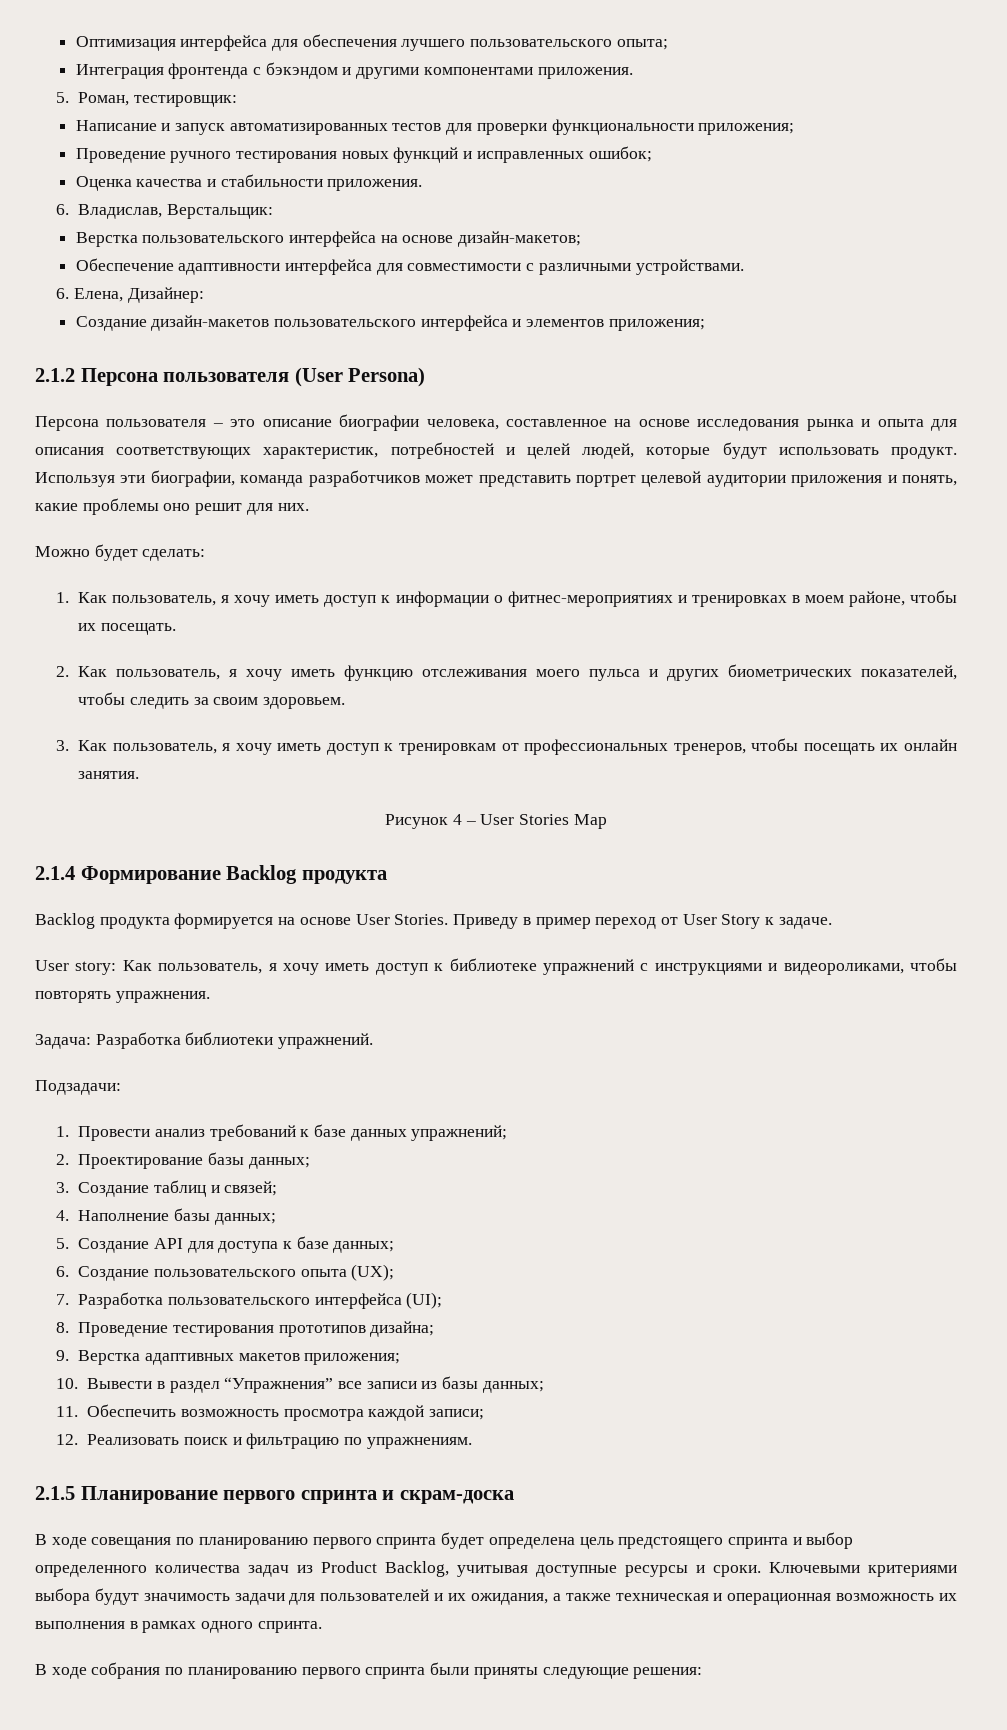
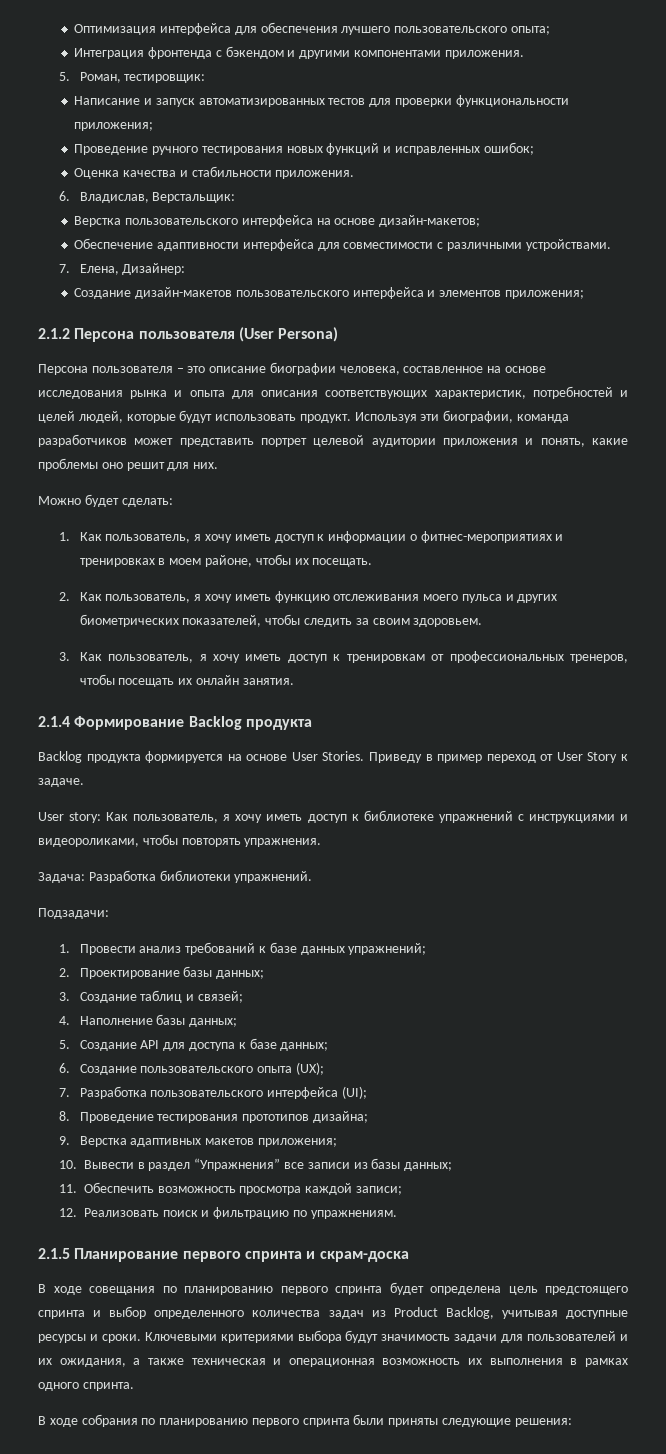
- Интеграция фронтенда с бэкэндом и другими компонентами приложения.
+ Интеграция фронтенда с бэкендом и другими компонентами приложения.
- 6. Елена, Дизайнер:
+ 7. Елена, Дизайнер:
- Рисунок 4 – User Stories Map

